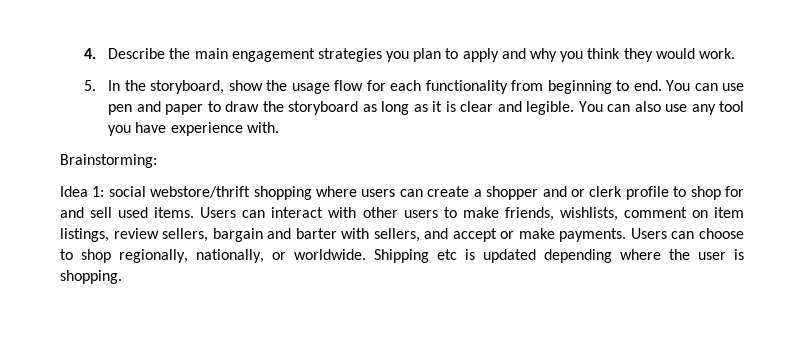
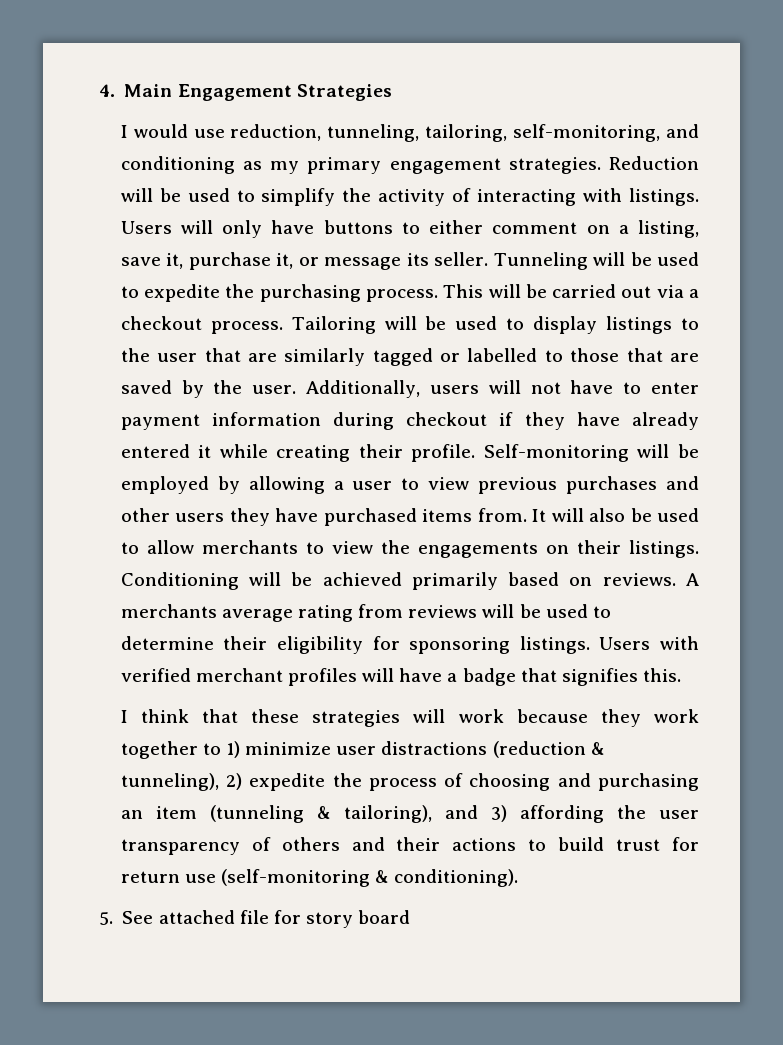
- 4. Describe the main engagement strategies you plan to apply and why you think they would work.
- 5. In the storyboard, show the usage flow for each functionality from beginning to end. You can use pen and paper to draw the storyboard as long as it is clear and legible. You can also use any tool you have experience with.
- Brainstorming:
- Idea 1: social webstore/thrift shopping where users can create a shopper and or clerk profile to shop for and sell used items. Users can interact with other users to make friends, wishlists, comment on item listings, review sellers, bargain and barter with sellers, and accept or make payments. Users can choose to shop regionally, nationally, or worldwide. Shipping etc is updated depending where the user is shopping.
+ 4. Main Engagement Strategies
+ I would use reduction, tunneling, tailoring, self-monitoring, and conditioning as my primary engagement strategies. Reduction will be used to simplify the activity of interacting with listings. Users will only have buttons to either comment on a listing, save it, purchase it, or message its seller. Tunneling will be used to expedite the purchasing process. This will be carried out via a checkout process. Tailoring will be used to display listings to the user that are similarly tagged or labelled to those that are saved by the user. Additionally, users will not have to enter payment information during checkout if they have already entered it while creating their profile. Self-monitoring will be employed by allowing a user to view previous purchases and other users they have purchased items from. It will also be used to allow merchants to view the engagements on their listings. Conditioning will be achieved primarily based on reviews. A merchants average rating from reviews will be used to determine their eligibility for sponsoring listings. Users with verified merchant profiles will have a badge that signifies this.
+ I think that these strategies will work because they work together to 1) minimize user distractions (reduction & tunneling), 2) expedite the process of choosing and purchasing an item (tunneling & tailoring), and 3) affording the user transparency of others and their actions to build trust for return use (self-monitoring & conditioning).
+ 5. See attached file for story board

